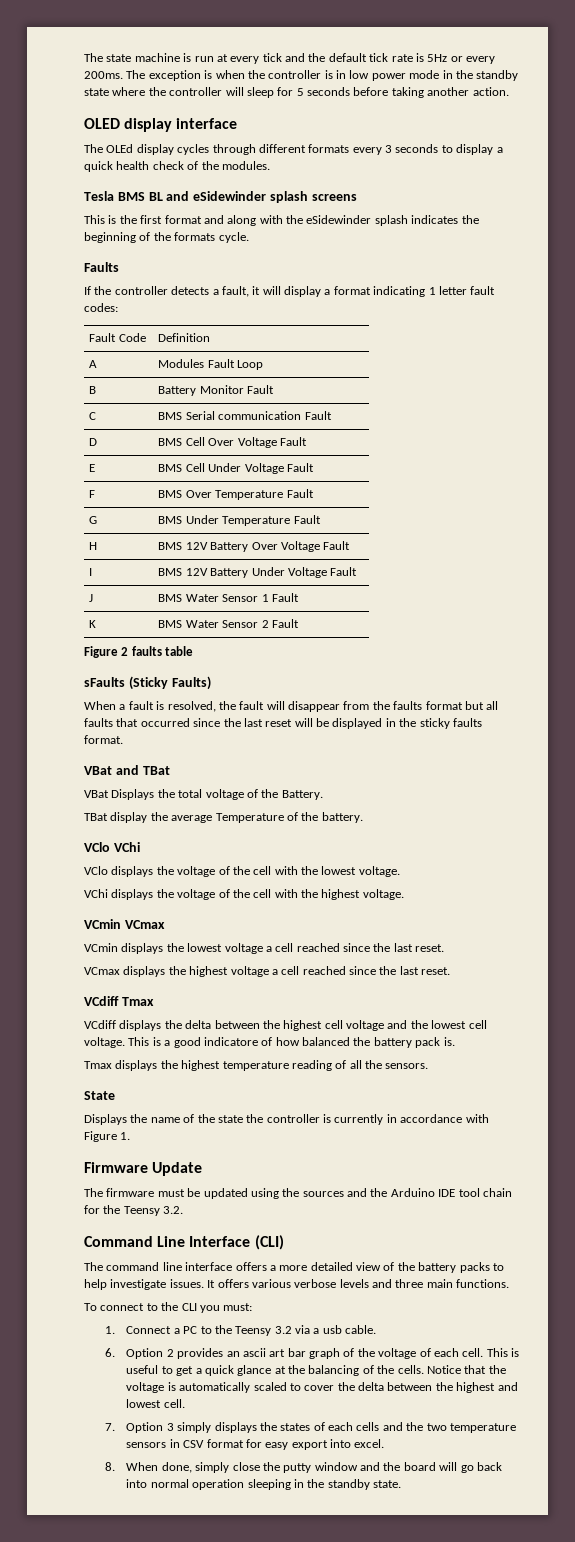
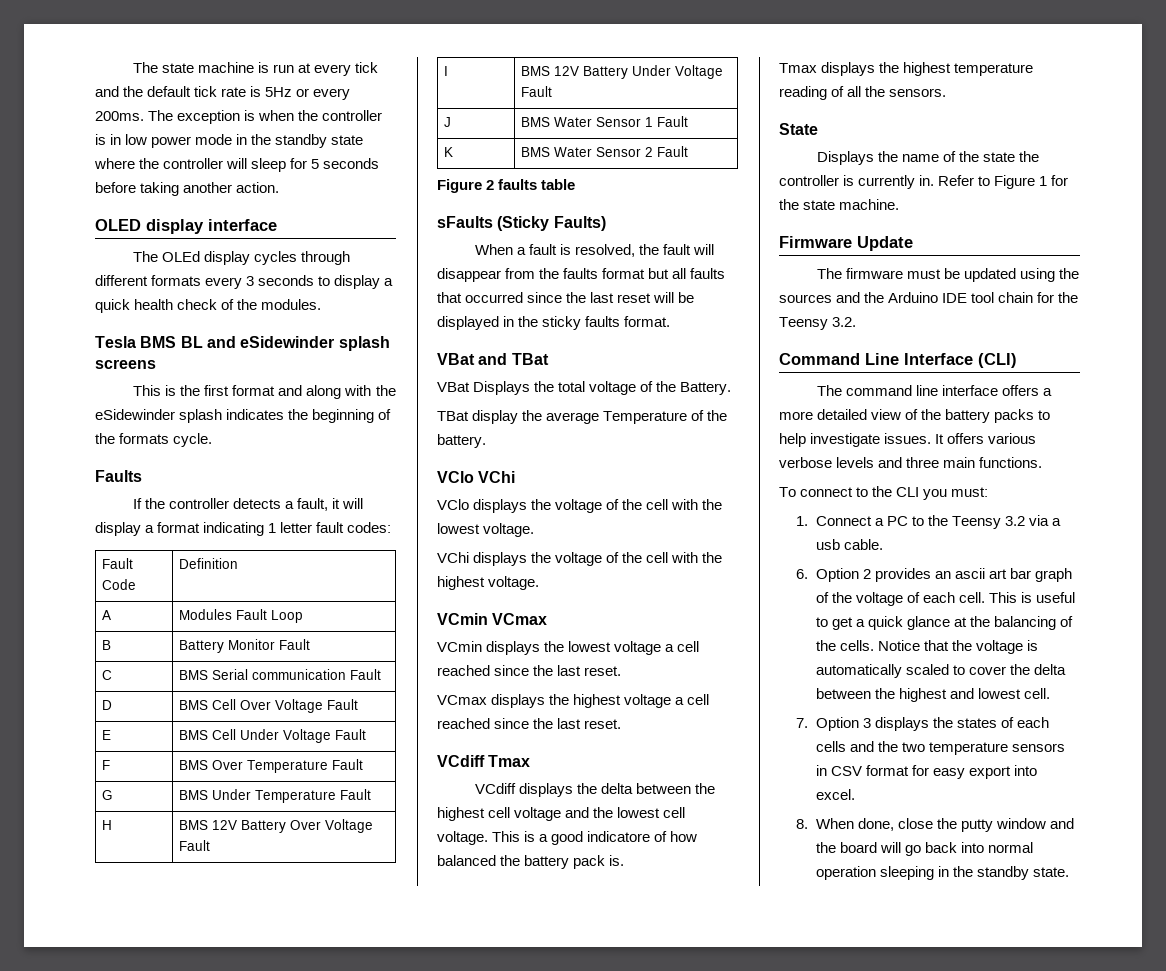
- Displays the name of the state the controller is currently in accordance with Figure 1.
+ Displays the name of the state the controller is currently in. Refer to Figure 1 for the state machine.
- 7. Option 3 simply displays the states of each cells and the two temperature sensors in CSV format for easy export into excel.
+ 7. Option 3 displays the states of each cells and the two temperature sensors in CSV format for easy export into excel.
- 8. When done, simply close the putty window and the board will go back into normal operation sleeping in the standby state.
+ 8. When done, close the putty window and the board will go back into normal operation sleeping in the standby state.

